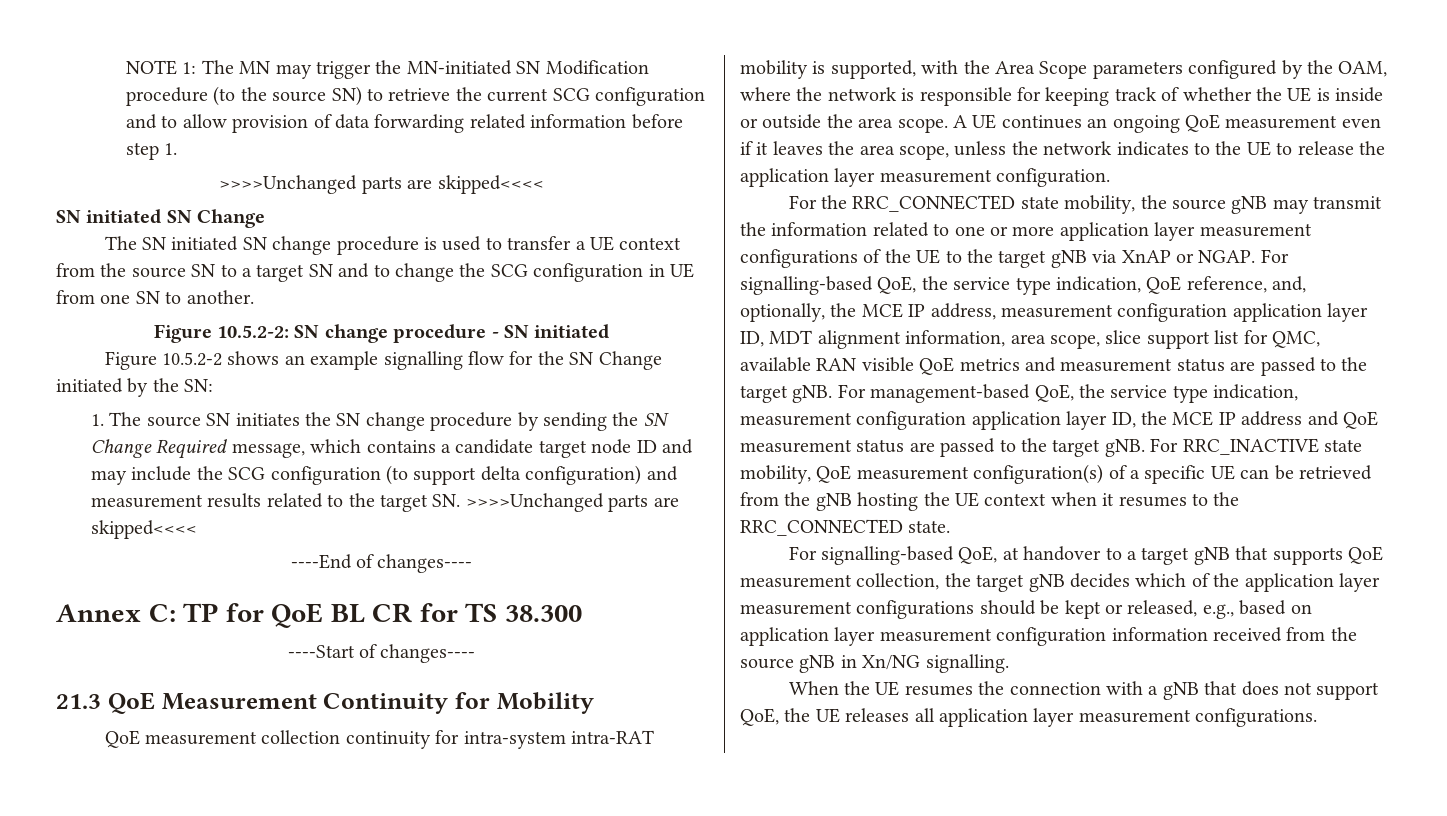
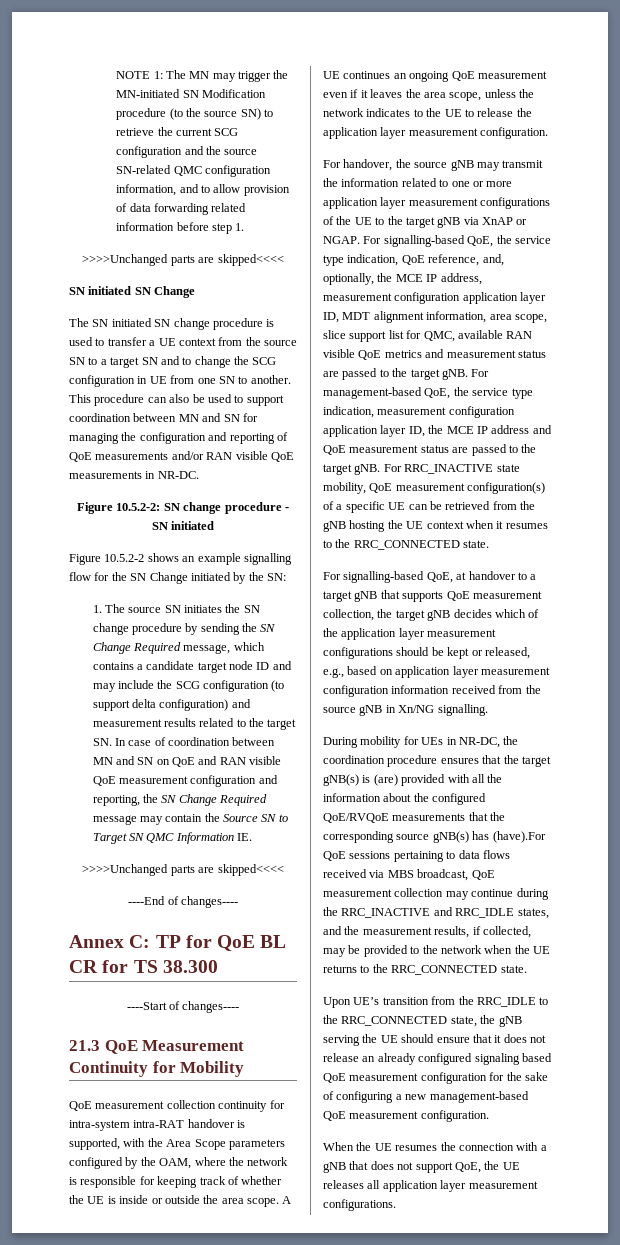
- NOTE 1: The MN may trigger the MN-initiated SN Modification procedure (to the source SN) to retrieve the current SCG configuration and to allow provision of data forwarding related information before step 1.
+ NOTE 1: The MN may trigger the MN-initiated SN Modification procedure (to the source SN) to retrieve the current SCG configuration and the source SN-related QMC configuration information, and to allow provision of data forwarding related information before step 1.
+ This procedure can also be used to support coordination between MN and SN for managing the configuration and reporting of QoE measurements and/or RAN visible QoE measurements in NR-DC.
- 1. The source SN initiates the SN change procedure by sending the SN Change Required message, which contains a candidate target node ID and may include the SCG configuration (to support delta configuration) and measurement results related to the target SN. >>>>Unchanged parts are skipped<<<<
+ 1. The source SN initiates the SN change procedure by sending the SN Change Required message, which contains a candidate target node ID and may include the SCG configuration (to support delta configuration) and measurement results related to the target SN. In case of coordination between MN and SN on QoE and RAN visible QoE measurement configuration and reporting, the SN Change Required message may contain the Source SN to Target SN QMC Information IE.
+ >>>>Unchanged parts are skipped<<<<
- QoE measurement collection continuity for intra-system intra-RAT mobility is supported, with the Area Scope parameters configured by the OAM, where the network is responsible for keeping track of whether the UE is inside or outside the area scope.
+ QoE measurement collection continuity for intra-system intra-RAT handover is supported, with the Area Scope parameters configured by the OAM, where the network is responsible for keeping track of whether the UE is inside or outside the area scope.
- For the RRC_CONNECTED state mobility, the source gNB may transmit the information related to one or more application layer measurement configurations of the UE to the target gNB via XnAP or NGAP.
+ For handover, the source gNB may transmit the information related to one or more application layer measurement configurations of the UE to the target gNB via XnAP or NGAP.
+ During mobility for UEs in NR-DC, the coordination procedure ensures that the target gNB(s) is (are) provided with all the information about the configured QoE/RVQoE measurements that the corresponding source gNB(s) has (have).For QoE sessions pertaining to data flows received via MBS broadcast, QoE measurement collection may continue during the RRC_INACTIVE and RRC_IDLE states, and the measurement results, if collected, may be provided to the network when the UE returns to the RRC_CONNECTED state.
+ Upon UE’s transition from the RRC_IDLE to the RRC_CONNECTED state, the gNB serving the UE should ensure that it does not release an already configured signaling based QoE measurement configuration for the sake of configuring a new management-based QoE measurement configuration.

